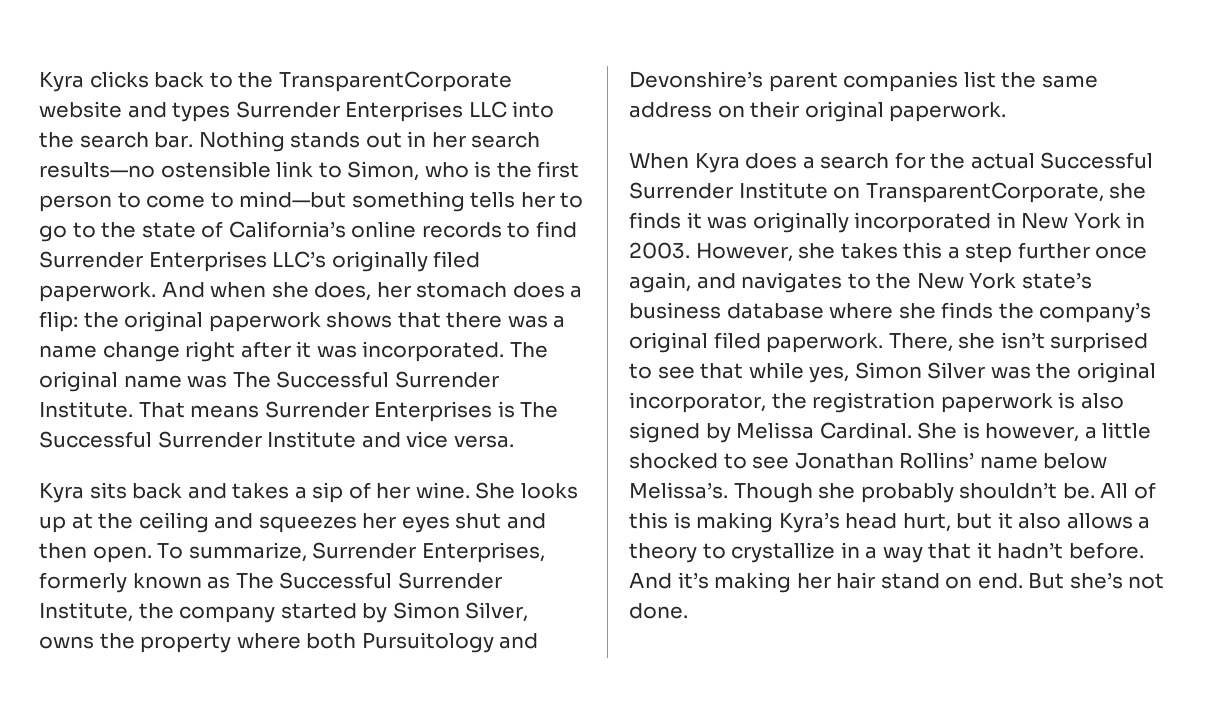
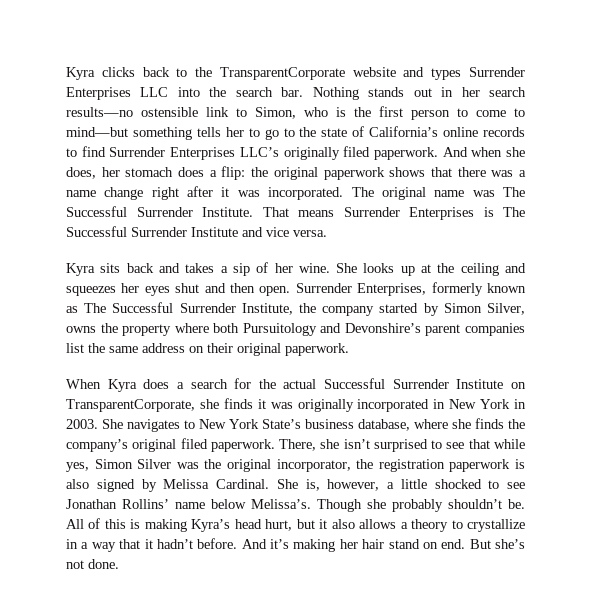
- To summarize, Surrender Enterprises, formerly known as The Successful Surrender Institute, the company started by Simon Silver, owns the property where both Pursuitology and Devonshire’s parent companies list the same address on their original paperwork.
+ Surrender Enterprises, formerly known as The Successful Surrender Institute, the company started by Simon Silver, owns the property where both Pursuitology and Devonshire’s parent companies list the same address on their original paperwork.
- However, she takes this a step further once again, and navigates to the New York state’s business database where she finds the company’s original filed paperwork.
+ She navigates to New York State’s business database, where she finds the company’s original filed paperwork.
- She is however, a little shocked to see Jonathan Rollins’ name below Melissa’s.
+ She is, however, a little shocked to see Jonathan Rollins’ name below Melissa’s.

